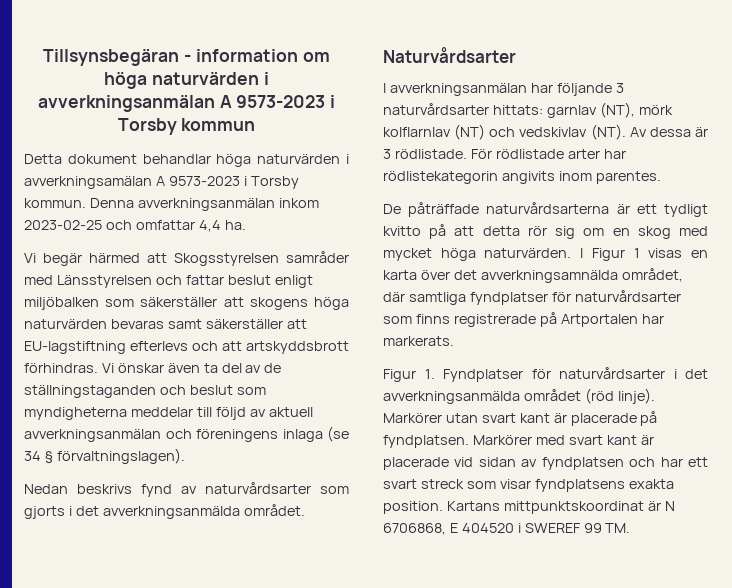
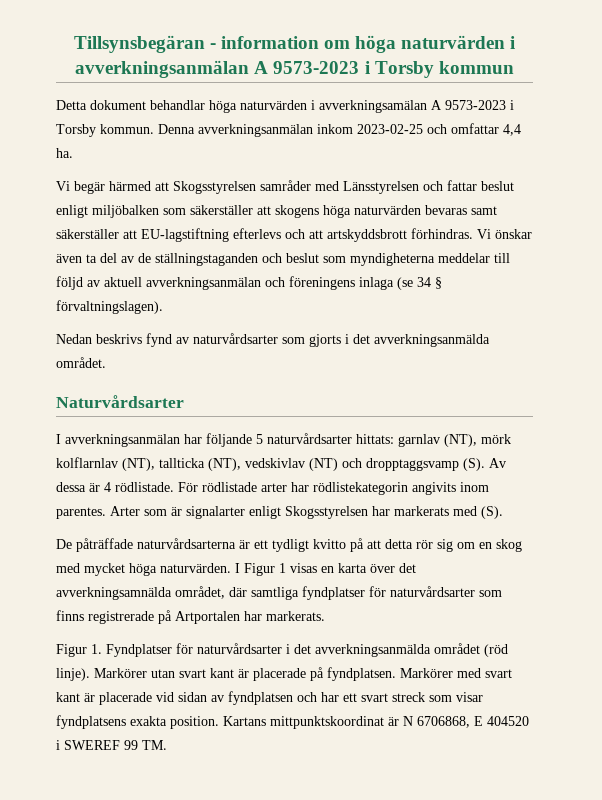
- I avverkningsanmälan har följande 3 naturvårdsarter hittats: garnlav (NT), mörk kolflarnlav (NT) och vedskivlav (NT). Av dessa är 3 rödlistade.
+ I avverkningsanmälan har följande 5 naturvårdsarter hittats: garnlav (NT), mörk kolflarnlav (NT), tallticka (NT), vedskivlav (NT) och dropptaggsvamp (S). Av dessa är 4 rödlistade.
+ Arter som är signalarter enligt Skogsstyrelsen har markerats med (S).

